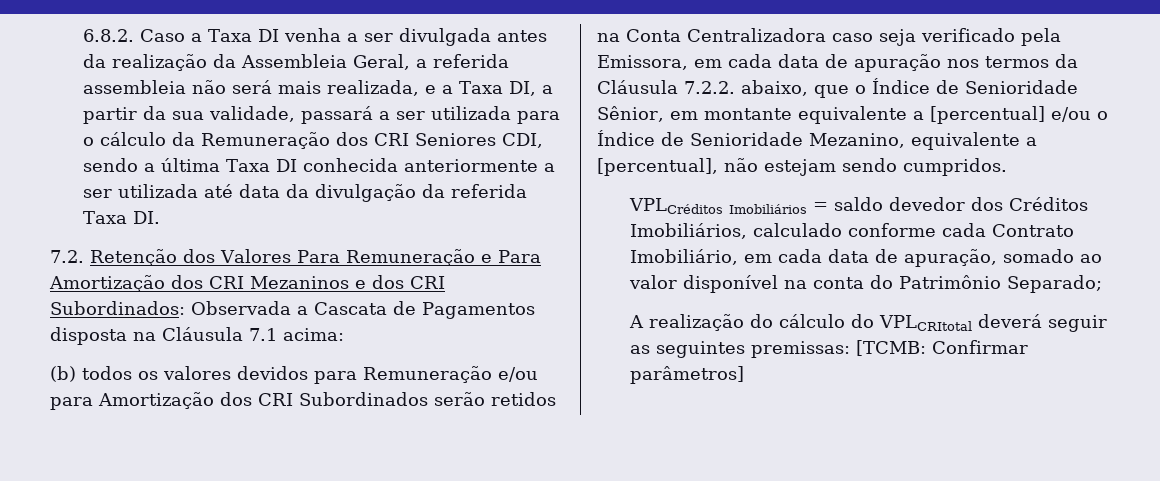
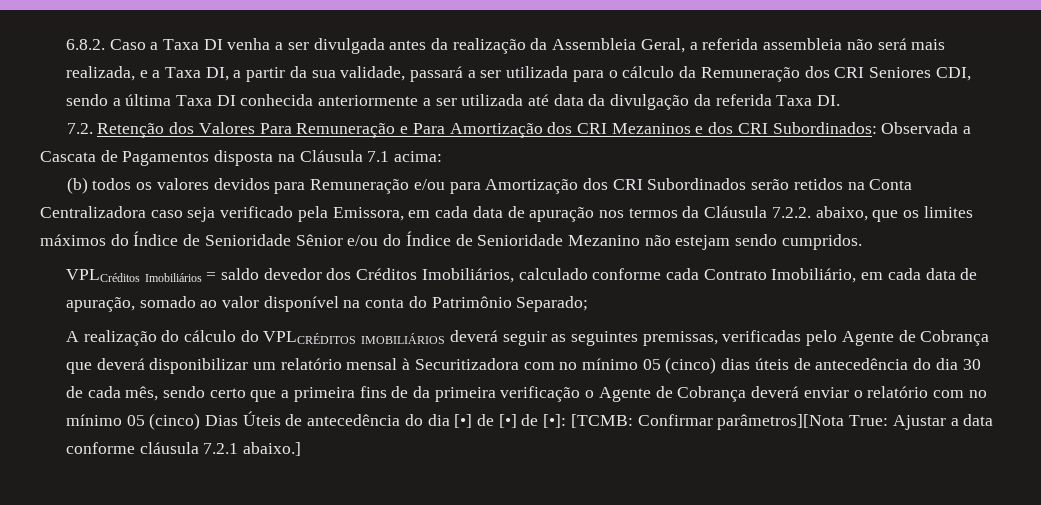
- (b) todos os valores devidos para Remuneração e/ou para Amortização dos CRI Subordinados serão retidos na Conta Centralizadora caso seja verificado pela Emissora, em cada data de apuração nos termos da Cláusula 7.2.2. abaixo, que o Índice de Senioridade Sênior, em montante equivalente a [percentual] e/ou o Índice de Senioridade Mezanino, equivalente a [percentual], não estejam sendo cumpridos.
+ (b) todos os valores devidos para Remuneração e/ou para Amortização dos CRI Subordinados serão retidos na Conta Centralizadora caso seja verificado pela Emissora, em cada data de apuração nos termos da Cláusula 7.2.2. abaixo, que os limites máximos do Índice de Senioridade Sênior e/ou do Índice de Senioridade Mezanino não estejam sendo cumpridos.
- A realização do cálculo do VPLCRItotal deverá seguir as seguintes premissas: [TCMB: Confirmar parâmetros]
+ A realização do cálculo do VPLCRÉDITOS IMOBILIÁRIOS deverá seguir as seguintes premissas, verificadas pelo Agente de Cobrança que deverá disponibilizar um relatório mensal à Securitizadora com no mínimo 05 (cinco) dias úteis de antecedência do dia 30 de cada mês, sendo certo que a primeira fins de da primeira verificação o Agente de Cobrança deverá enviar o relatório com no mínimo 05 (cinco) Dias Úteis de antecedência do dia [•] de [•] de [•]: [TCMB: Confirmar parâmetros][Nota True: Ajustar a data conforme cláusula 7.2.1 abaixo.]

